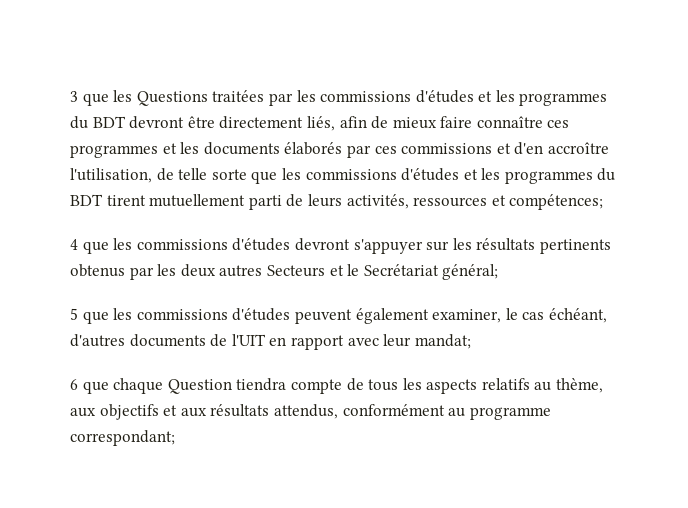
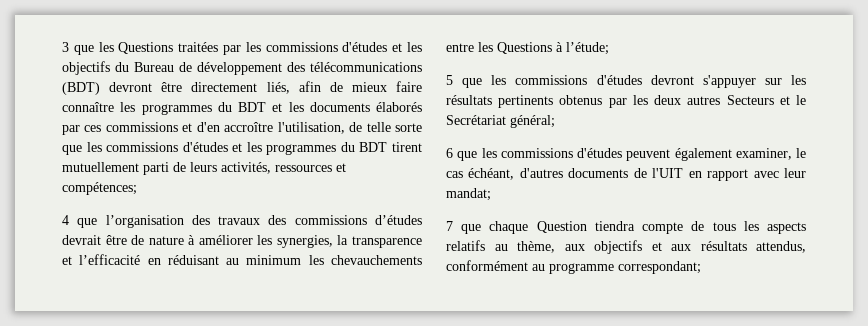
- 3 que les Questions traitées par les commissions d'études et les programmes du BDT devront être directement liés, afin de mieux faire connaître ces programmes et les documents élaborés par ces commissions et d'en accroître l'utilisation, de telle sorte que les commissions d'études et les programmes du BDT tirent mutuellement parti de leurs activités, ressources et compétences;
+ 3 que les Questions traitées par les commissions d'études et les objectifs du Bureau de développement des télécommunications (BDT) devront être directement liés, afin de mieux faire connaître les programmes du BDT et les documents élaborés par ces commissions et d'en accroître l'utilisation, de telle sorte que les commissions d'études et les programmes du BDT tirent mutuellement parti de leurs activités, ressources et compétences;
- 4 que les commissions d'études devront s'appuyer sur les résultats pertinents obtenus par les deux autres Secteurs et le Secrétariat général;
+ 4 que l’organisation des travaux des commissions d’études devrait être de nature à améliorer les synergies, la transparence et l’efficacité en réduisant au minimum les chevauchements entre les Questions à l’étude;
+ 5 que les commissions d'études devront s'appuyer sur les résultats pertinents obtenus par les deux autres Secteurs et le Secrétariat général;
- 5 que les commissions d'études peuvent également examiner, le cas échéant, d'autres documents de l'UIT en rapport avec leur mandat;
+ 6 que les commissions d'études peuvent également examiner, le cas échéant, d'autres documents de l'UIT en rapport avec leur mandat;
- 6 que chaque Question tiendra compte de tous les aspects relatifs au thème, aux objectifs et aux résultats attendus, conformément au programme correspondant;
+ 7 que chaque Question tiendra compte de tous les aspects relatifs au thème, aux objectifs et aux résultats attendus, conformément au programme correspondant;

